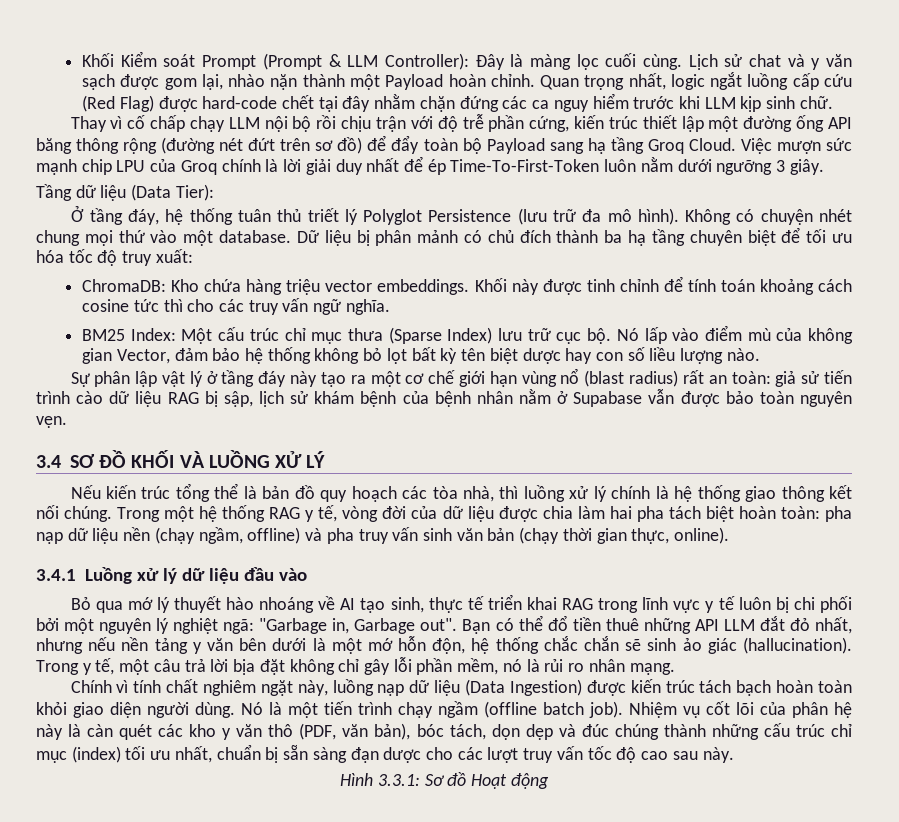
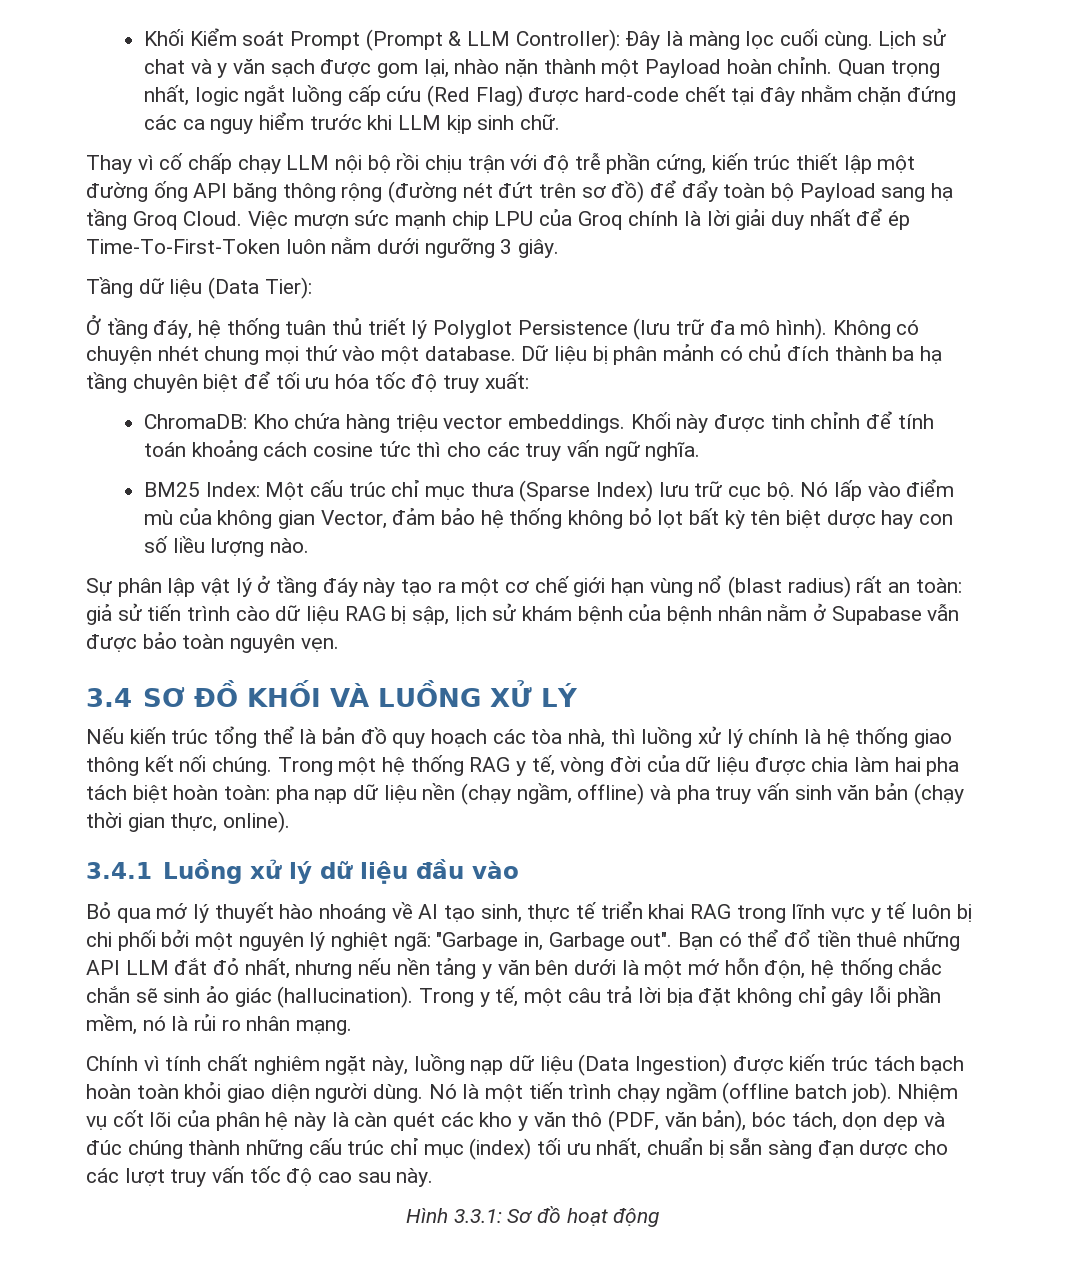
- Hình 3.3.1: Sơ đồ Hoạt động
+ Hình 3.3.1: Sơ đồ hoạt động

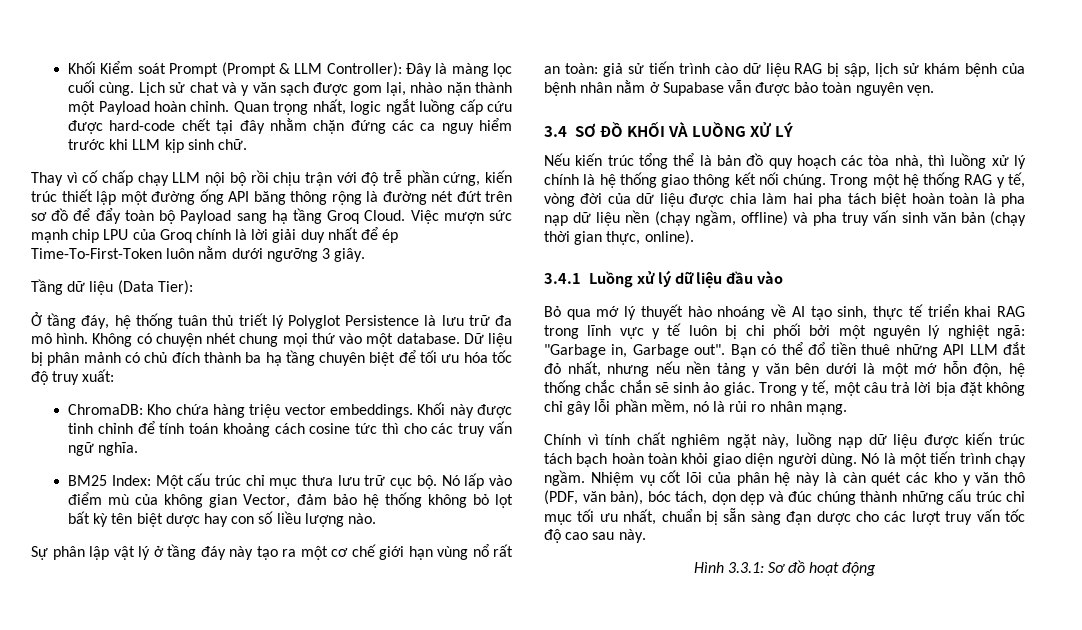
- Quan trọng nhất, logic ngắt luồng cấp cứu (Red Flag) được hard-code chết tại đây nhằm chặn đứng các ca nguy hiểm trước khi LLM kịp sinh chữ.
+ Quan trọng nhất, logic ngắt luồng cấp cứu được hard-code chết tại đây nhằm chặn đứng các ca nguy hiểm trước khi LLM kịp sinh chữ.
- Thay vì cố chấp chạy LLM nội bộ rồi chịu trận với độ trễ phần cứng, kiến trúc thiết lập một đường ống API băng thông rộng (đường nét đứt trên sơ đồ) để đẩy toàn bộ Payload sang hạ tầng Groq Cloud.
+ Thay vì cố chấp chạy LLM nội bộ rồi chịu trận với độ trễ phần cứng, kiến trúc thiết lập một đường ống API băng thông rộng là đường nét đứt trên sơ đồ để đẩy toàn bộ Payload sang hạ tầng Groq Cloud.
- Ở tầng đáy, hệ thống tuân thủ triết lý Polyglot Persistence (lưu trữ đa mô hình).
+ Ở tầng đáy, hệ thống tuân thủ triết lý Polyglot Persistence là lưu trữ đa mô hình.
- BM25 Index: Một cấu trúc chỉ mục thưa (Sparse Index) lưu trữ cục bộ.
+ BM25 Index: Một cấu trúc chỉ mục thưa lưu trữ cục bộ.
- Sự phân lập vật lý ở tầng đáy này tạo ra một cơ chế giới hạn vùng nổ (blast radius) rất an toàn: giả sử tiến trình cào dữ liệu RAG bị sập, lịch sử khám bệnh của bệnh nhân nằm ở Supabase vẫn được bảo toàn nguyên vẹn.
+ Sự phân lập vật lý ở tầng đáy này tạo ra một cơ chế giới hạn vùng nổ rất an toàn: giả sử tiến trình cào dữ liệu RAG bị sập, lịch sử khám bệnh của bệnh nhân nằm ở Supabase vẫn được bảo toàn nguyên vẹn.
- Trong một hệ thống RAG y tế, vòng đời của dữ liệu được chia làm hai pha tách biệt hoàn toàn: pha nạp dữ liệu nền (chạy ngầm, offline) và pha truy vấn sinh văn bản (chạy thời gian thực, online).
+ Trong một hệ thống RAG y tế, vòng đời của dữ liệu được chia làm hai pha tách biệt hoàn toàn là pha nạp dữ liệu nền (chạy ngầm, offline) và pha truy vấn sinh văn bản (chạy thời gian thực, online).
- Bạn có thể đổ tiền thuê những API LLM đắt đỏ nhất, nhưng nếu nền tảng y văn bên dưới là một mớ hỗn độn, hệ thống chắc chắn sẽ sinh ảo giác (hallucination).
+ Bạn có thể đổ tiền thuê những API LLM đắt đỏ nhất, nhưng nếu nền tảng y văn bên dưới là một mớ hỗn độn, hệ thống chắc chắn sẽ sinh ảo giác.
- Chính vì tính chất nghiêm ngặt này, luồng nạp dữ liệu (Data Ingestion) được kiến trúc tách bạch hoàn toàn khỏi giao diện người dùng.
+ Chính vì tính chất nghiêm ngặt này, luồng nạp dữ liệu được kiến trúc tách bạch hoàn toàn khỏi giao diện người dùng.
- Nó là một tiến trình chạy ngầm (offline batch job).
+ Nó là một tiến trình chạy ngầm.
- Nhiệm vụ cốt lõi của phân hệ này là càn quét các kho y văn thô (PDF, văn bản), bóc tách, dọn dẹp và đúc chúng thành những cấu trúc chỉ mục (index) tối ưu nhất, chuẩn bị sẵn sàng đạn dược cho các lượt truy vấn tốc độ cao sau này.
+ Nhiệm vụ cốt lõi của phân hệ này là càn quét các kho y văn thô (PDF, văn bản), bóc tách, dọn dẹp và đúc chúng thành những cấu trúc chỉ mục tối ưu nhất, chuẩn bị sẵn sàng đạn dược cho các lượt truy vấn tốc độ cao sau này.

